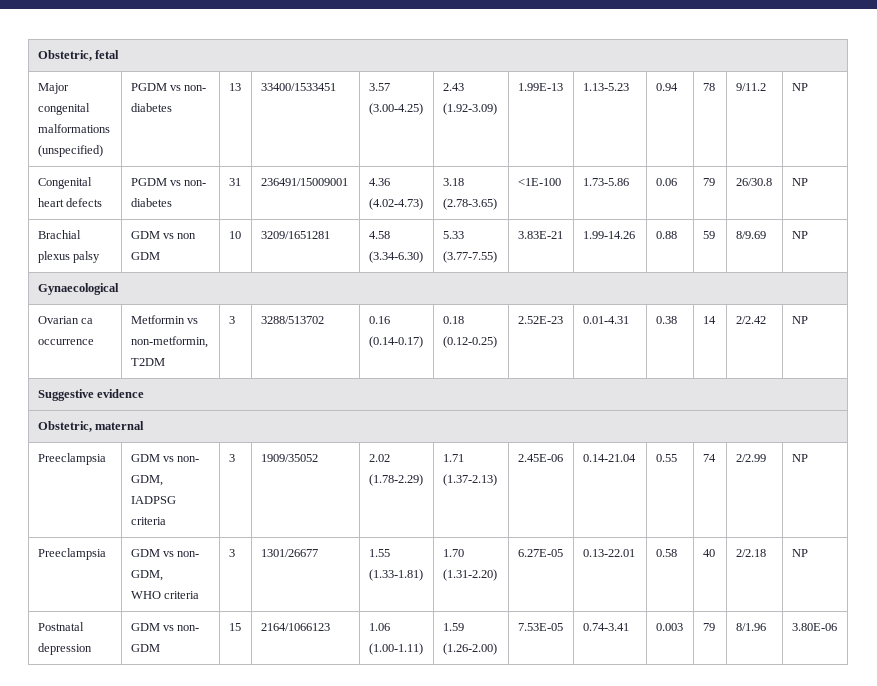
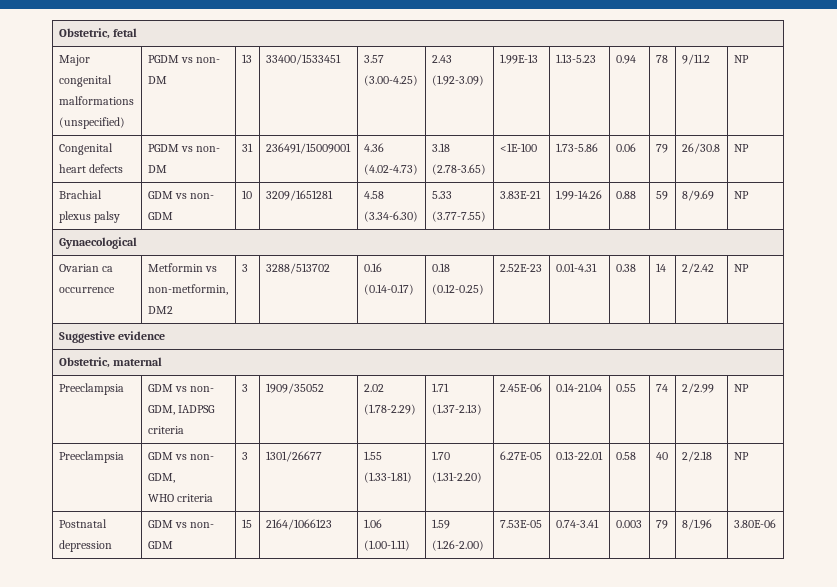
- Major congenital malformations (unspecified) | PGDM vs non- diabetes | 13 | 33400/1533451 | 3.57 (3.00-4.25) | 2.43 (1.92-3.09) | 1.99E-13 | 1.13-5.23 | 0.94 | 78 | 9/11.2 | NP
+ Major congenital malformations (unspecified) | PGDM vs non- DM | 13 | 33400/1533451 | 3.57 (3.00-4.25) | 2.43 (1.92-3.09) | 1.99E-13 | 1.13-5.23 | 0.94 | 78 | 9/11.2 | NP
- Congenital heart defects | PGDM vs non- diabetes | 31 | 236491/15009001 | 4.36 (4.02-4.73) | 3.18 (2.78-3.65) | <1E-100 | 1.73-5.86 | 0.06 | 79 | 26/30.8 | NP
+ Congenital heart defects | PGDM vs non- DM | 31 | 236491/15009001 | 4.36 (4.02-4.73) | 3.18 (2.78-3.65) | <1E-100 | 1.73-5.86 | 0.06 | 79 | 26/30.8 | NP
- Brachial plexus palsy | GDM vs non GDM | 10 | 3209/1651281 | 4.58 (3.34-6.30) | 5.33 (3.77-7.55) | 3.83E-21 | 1.99-14.26 | 0.88 | 59 | 8/9.69 | NP
+ Brachial plexus palsy | GDM vs non- GDM | 10 | 3209/1651281 | 4.58 (3.34-6.30) | 5.33 (3.77-7.55) | 3.83E-21 | 1.99-14.26 | 0.88 | 59 | 8/9.69 | NP
- Ovarian ca occurrence | Metformin vs non-metformin, T2DM | 3 | 3288/513702 | 0.16 (0.14-0.17) | 0.18 (0.12-0.25) | 2.52E-23 | 0.01-4.31 | 0.38 | 14 | 2/2.42 | NP
+ Ovarian ca occurrence | Metformin vs non-metformin, DM2 | 3 | 3288/513702 | 0.16 (0.14-0.17) | 0.18 (0.12-0.25) | 2.52E-23 | 0.01-4.31 | 0.38 | 14 | 2/2.42 | NP

